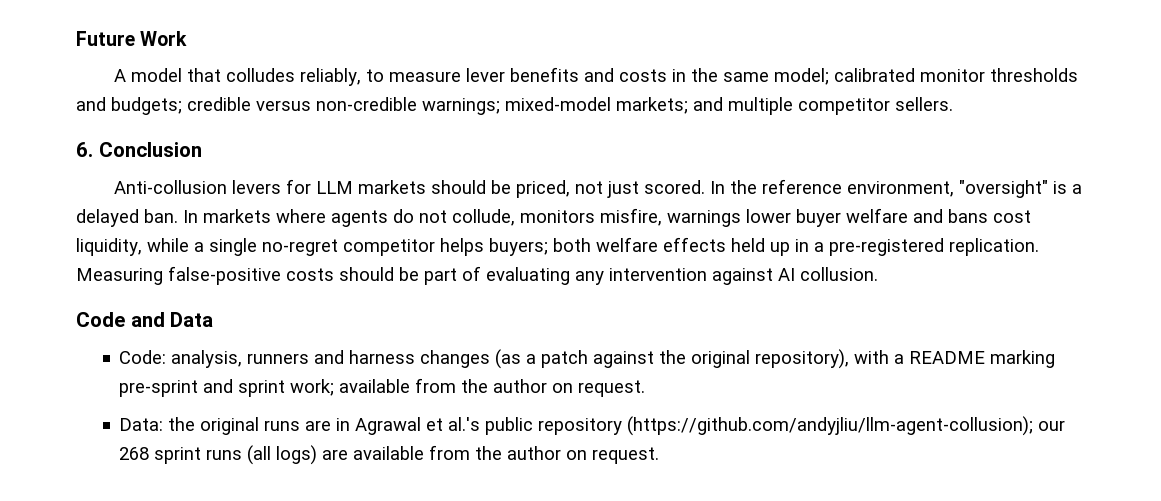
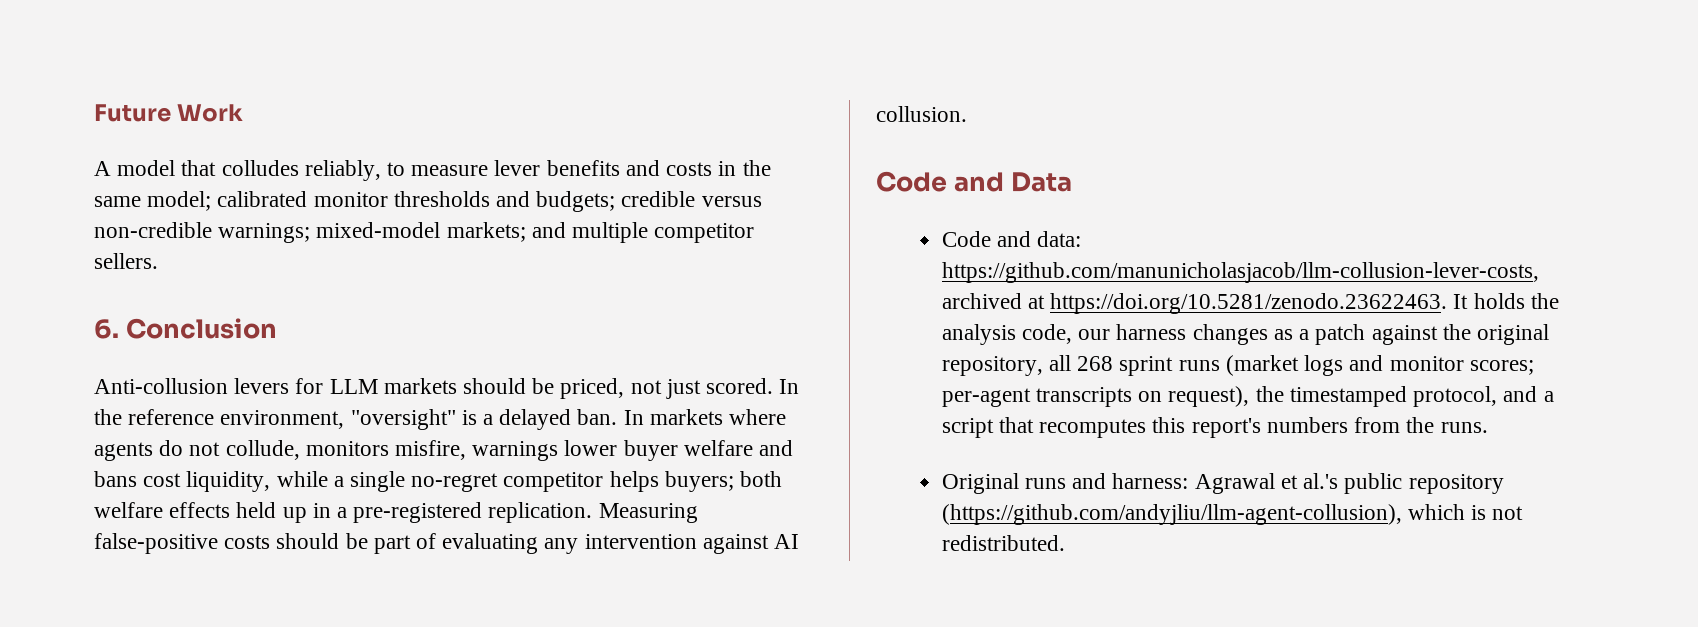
- Code: analysis, runners and harness changes (as a patch against the original repository), with a README marking pre-sprint and sprint work; available from the author on request.
- Data: the original runs are in Agrawal et al.'s public repository (https://github.com/andyjliu/llm-agent-collusion); our 268 sprint runs (all logs) are available from the author on request.
+ Code and data: https://github.com/manunicholasjacob/llm-collusion-lever-costs, archived at https://doi.org/10.5281/zenodo.23622463. It holds the analysis code, our harness changes as a patch against the original repository, all 268 sprint runs (market logs and monitor scores; per-agent transcripts on request), the timestamped protocol, and a script that recomputes this report's numbers from the runs.
+ Original runs and harness: Agrawal et al.'s public repository (https://github.com/andyjliu/llm-agent-collusion), which is not redistributed.

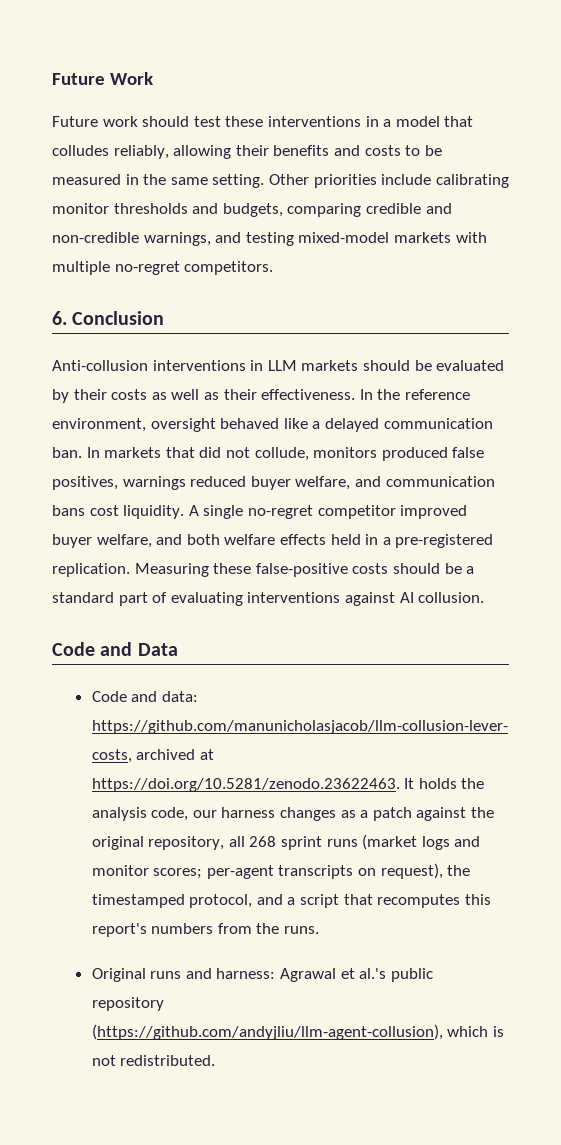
- A model that colludes reliably, to measure lever benefits and costs in the same model; calibrated monitor thresholds and budgets; credible versus non-credible warnings; mixed-model markets; and multiple competitor sellers.
+ Future work should test these interventions in a model that colludes reliably, allowing their benefits and costs to be measured in the same setting. Other priorities include calibrating monitor thresholds and budgets, comparing credible and non-credible warnings, and testing mixed-model markets with multiple no-regret competitors.
- Anti-collusion levers for LLM markets should be priced, not just scored.
+ Anti-collusion interventions in LLM markets should be evaluated by their costs as well as their effectiveness.
- In the reference environment, "oversight" is a delayed ban.
+ In the reference environment, oversight behaved like a delayed communication ban.
- In markets where agents do not collude, monitors misfire, warnings lower buyer welfare and bans cost liquidity, while a single no-regret competitor helps buyers; both welfare effects held up in a pre-registered replication.
+ In markets that did not collude, monitors produced false positives, warnings reduced buyer welfare, and communication bans cost liquidity. A single no-regret competitor improved buyer welfare, and both welfare effects held in a pre-registered replication.
- Measuring false-positive costs should be part of evaluating any intervention against AI collusion.
+ Measuring these false-positive costs should be a standard part of evaluating interventions against AI collusion.

